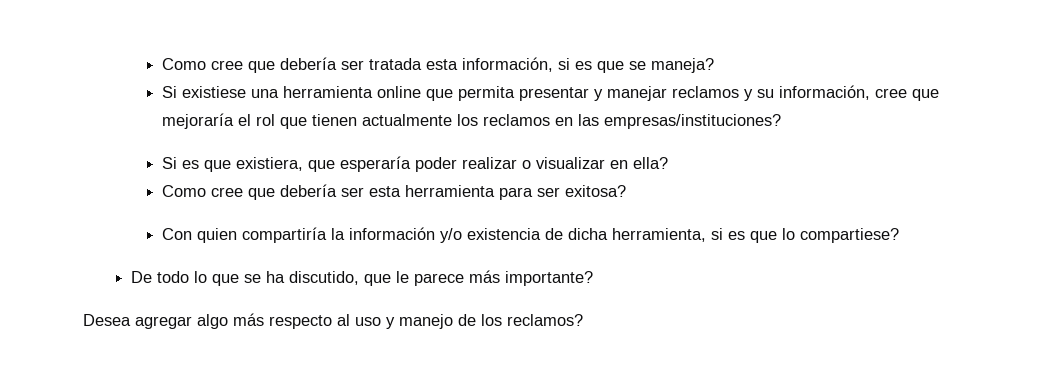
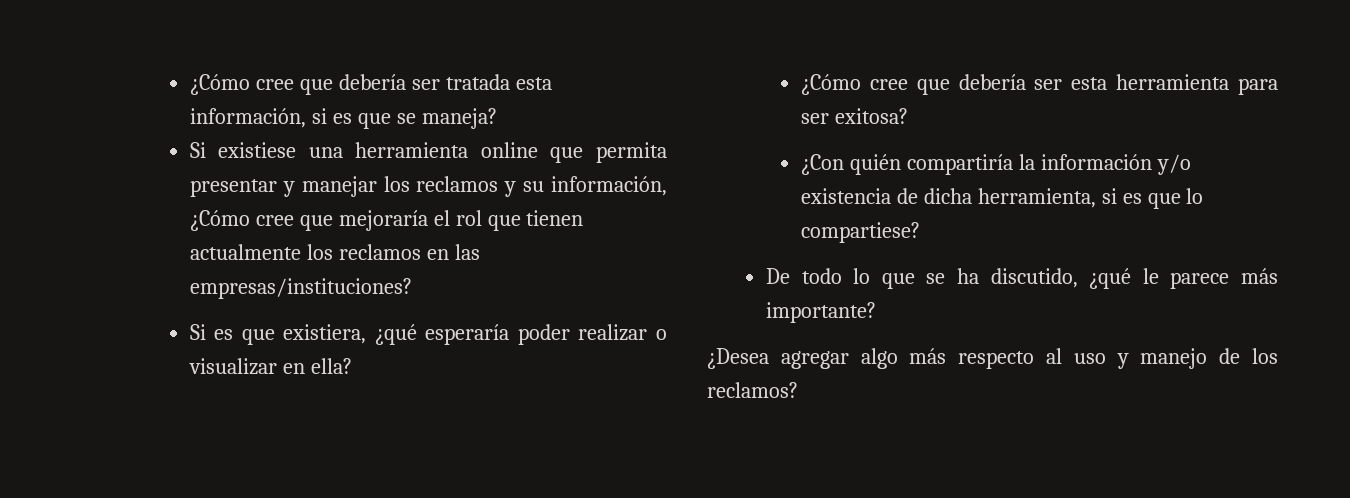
- Como cree que debería ser tratada esta información, si es que se maneja?
+ ¿Cómo cree que debería ser tratada esta información, si es que se maneja?
- Si existiese una herramienta online que permita presentar y manejar reclamos y su información, cree que mejoraría el rol que tienen actualmente los reclamos en las empresas/instituciones?
+ Si existiese una herramienta online que permita presentar y manejar los reclamos y su información, ¿Cómo cree que mejoraría el rol que tienen actualmente los reclamos en las empresas/instituciones?
- Si es que existiera, que esperaría poder realizar o visualizar en ella?
+ Si es que existiera, ¿qué esperaría poder realizar o visualizar en ella?
- Como cree que debería ser esta herramienta para ser exitosa?
+ ¿Cómo cree que debería ser esta herramienta para ser exitosa?
- Con quien compartiría la información y/o existencia de dicha herramienta, si es que lo compartiese?
+ ¿Con quién compartiría la información y/o existencia de dicha herramienta, si es que lo compartiese?
- De todo lo que se ha discutido, que le parece más importante?
+ De todo lo que se ha discutido, ¿qué le parece más importante?
- Desea agregar algo más respecto al uso y manejo de los reclamos?
+ ¿Desea agregar algo más respecto al uso y manejo de los reclamos?

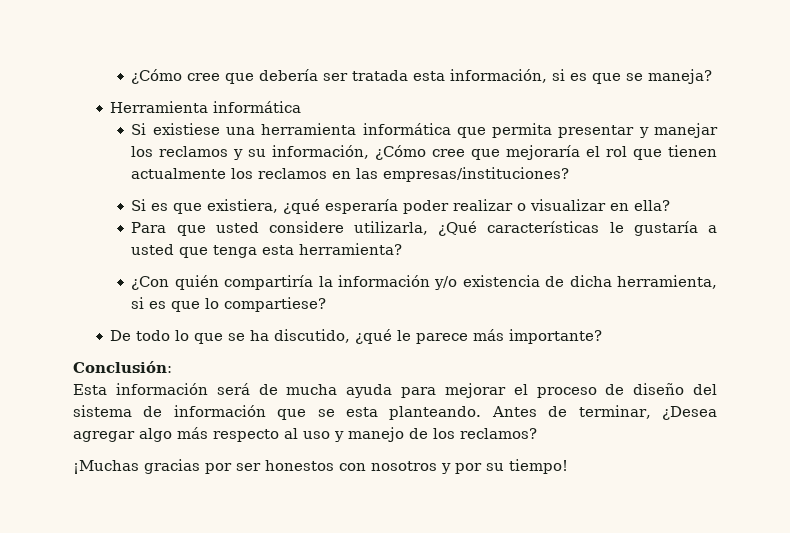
+ Herramienta informática
- Si existiese una herramienta online que permita presentar y manejar los reclamos y su información, ¿Cómo cree que mejoraría el rol que tienen actualmente los reclamos en las empresas/instituciones?
+ Si existiese una herramienta informática que permita presentar y manejar los reclamos y su información, ¿Cómo cree que mejoraría el rol que tienen actualmente los reclamos en las empresas/instituciones?
- ¿Cómo cree que debería ser esta herramienta para ser exitosa?
+ Para que usted considere utilizarla, ¿Qué características le gustaría a usted que tenga esta herramienta?
- ¿Desea agregar algo más respecto al uso y manejo de los reclamos?
+ Conclusión:
+ Esta información será de mucha ayuda para mejorar el proceso de diseño del sistema de información que se esta planteando. Antes de terminar, ¿Desea agregar algo más respecto al uso y manejo de los reclamos?
+ ¡Muchas gracias por ser honestos con nosotros y por su tiempo!

